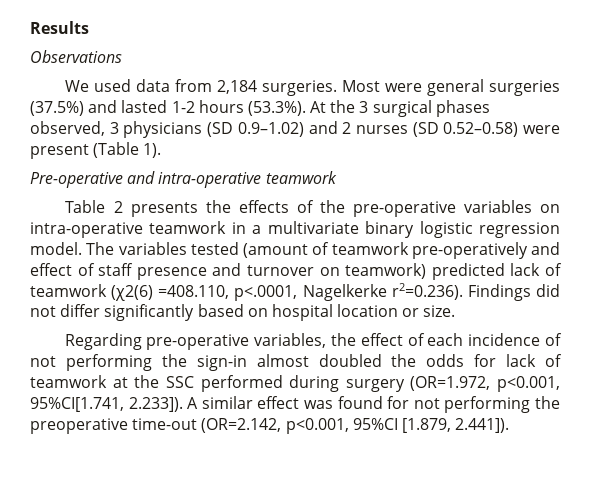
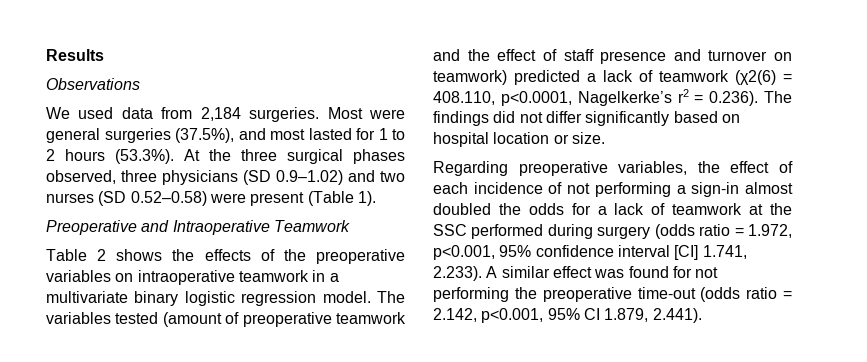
- Most were general surgeries (37.5%) and lasted 1-2 hours (53.3%). At the 3 surgical phases observed, 3 physicians (SD 0.9–1.02) and 2 nurses (SD 0.52–0.58) were present (Table 1).
+ Most were general surgeries (37.5%), and most lasted for 1 to 2 hours (53.3%). At the three surgical phases observed, three physicians (SD 0.9–1.02) and two nurses (SD 0.52–0.58) were present (Table 1).
- Pre-operative and intra-operative teamwork
+ Preoperative and Intraoperative Teamwork
- Table 2 presents the effects of the pre-operative variables on intra-operative teamwork in a multivariate binary logistic regression model.
+ Table 2 shows the effects of the preoperative variables on intraoperative teamwork in a multivariate binary logistic regression model.
- The variables tested (amount of teamwork pre-operatively and effect of staff presence and turnover on teamwork) predicted lack of teamwork (χ2(6) =408.110, p<.0001, Nagelkerke r2=0.236). Findings did not differ significantly based on hospital location or size.
+ The variables tested (amount of preoperative teamwork and the effect of staff presence and turnover on teamwork) predicted a lack of teamwork (χ2(6) = 408.110, p<0.0001, Nagelkerke’s r2 = 0.236). The findings did not differ significantly based on hospital location or size.
- Regarding pre-operative variables, the effect of each incidence of not performing the sign-in almost doubled the odds for lack of teamwork at the SSC performed during surgery (OR=1.972, p<0.001, 95%CI[1.741, 2.233]). A similar effect was found for not performing the preoperative time-out (OR=2.142, p<0.001, 95%CI [1.879, 2.441]).
+ Regarding preoperative variables, the effect of each incidence of not performing a sign-in almost doubled the odds for a lack of teamwork at the SSC performed during surgery (odds ratio = 1.972, p<0.001, 95% confidence interval [CI] 1.741, 2.233). A similar effect was found for not performing the preoperative time-out (odds ratio = 2.142, p<0.001, 95% CI 1.879, 2.441).

